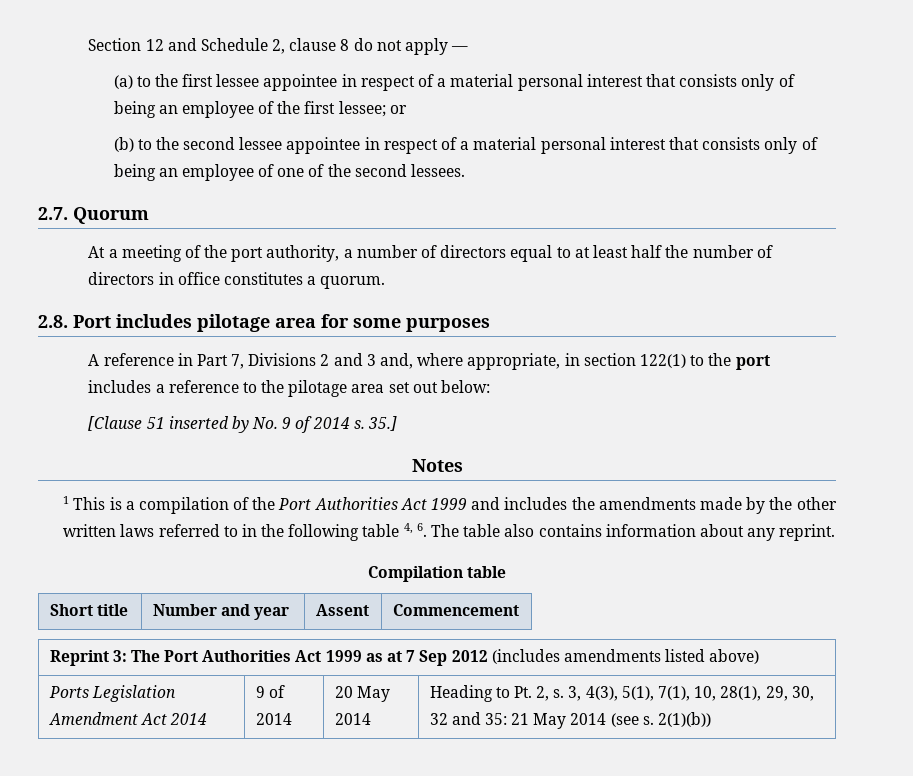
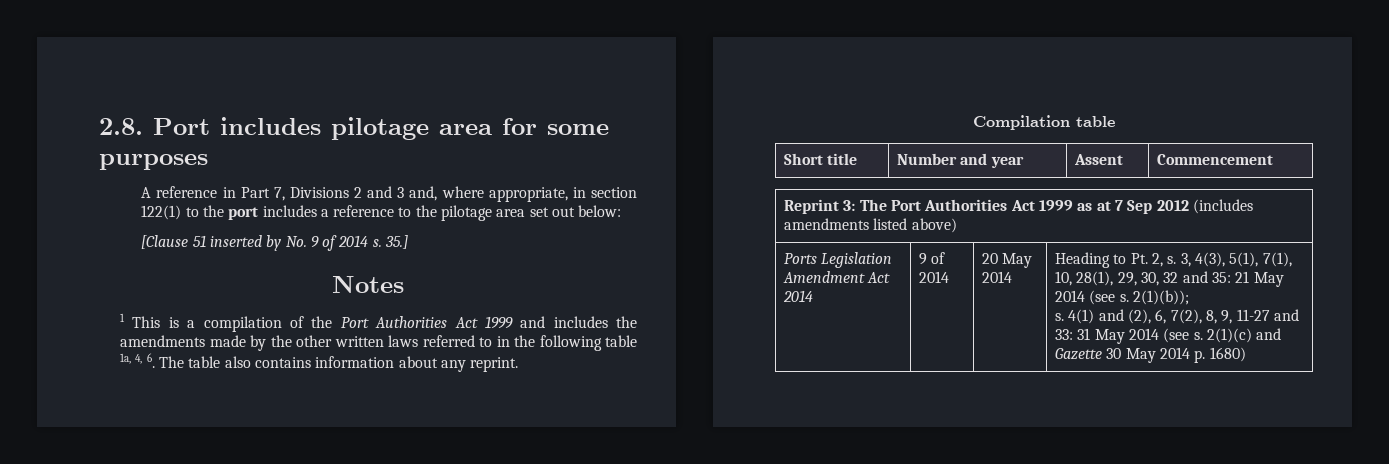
- Section 12 and Schedule 2, clause 8 do not apply —
- (a) to the first lessee appointee in respect of a material personal interest that consists only of being an employee of the first lessee; or
- (b) to the second lessee appointee in respect of a material personal interest that consists only of being an employee of one of the second lessees.
- 2.7. Quorum
- At a meeting of the port authority, a number of directors equal to at least half the number of directors in office constitutes a quorum.
- 1 This is a compilation of the Port Authorities Act 1999 and includes the amendments made by the other written laws referred to in the following table 4, 6. The table also contains information about any reprint.
+ 1 This is a compilation of the Port Authorities Act 1999 and includes the amendments made by the other written laws referred to in the following table 1a, 4, 6. The table also contains information about any reprint.
- 2(1)(b))
+ 2(1)(b));
+ s. 4(1) and (2), 6, 7(2), 8, 9, 11-27 and 33: 31 May 2014 (see s. 2(1)(c) and Gazette 30 May 2014 p. 1680)

